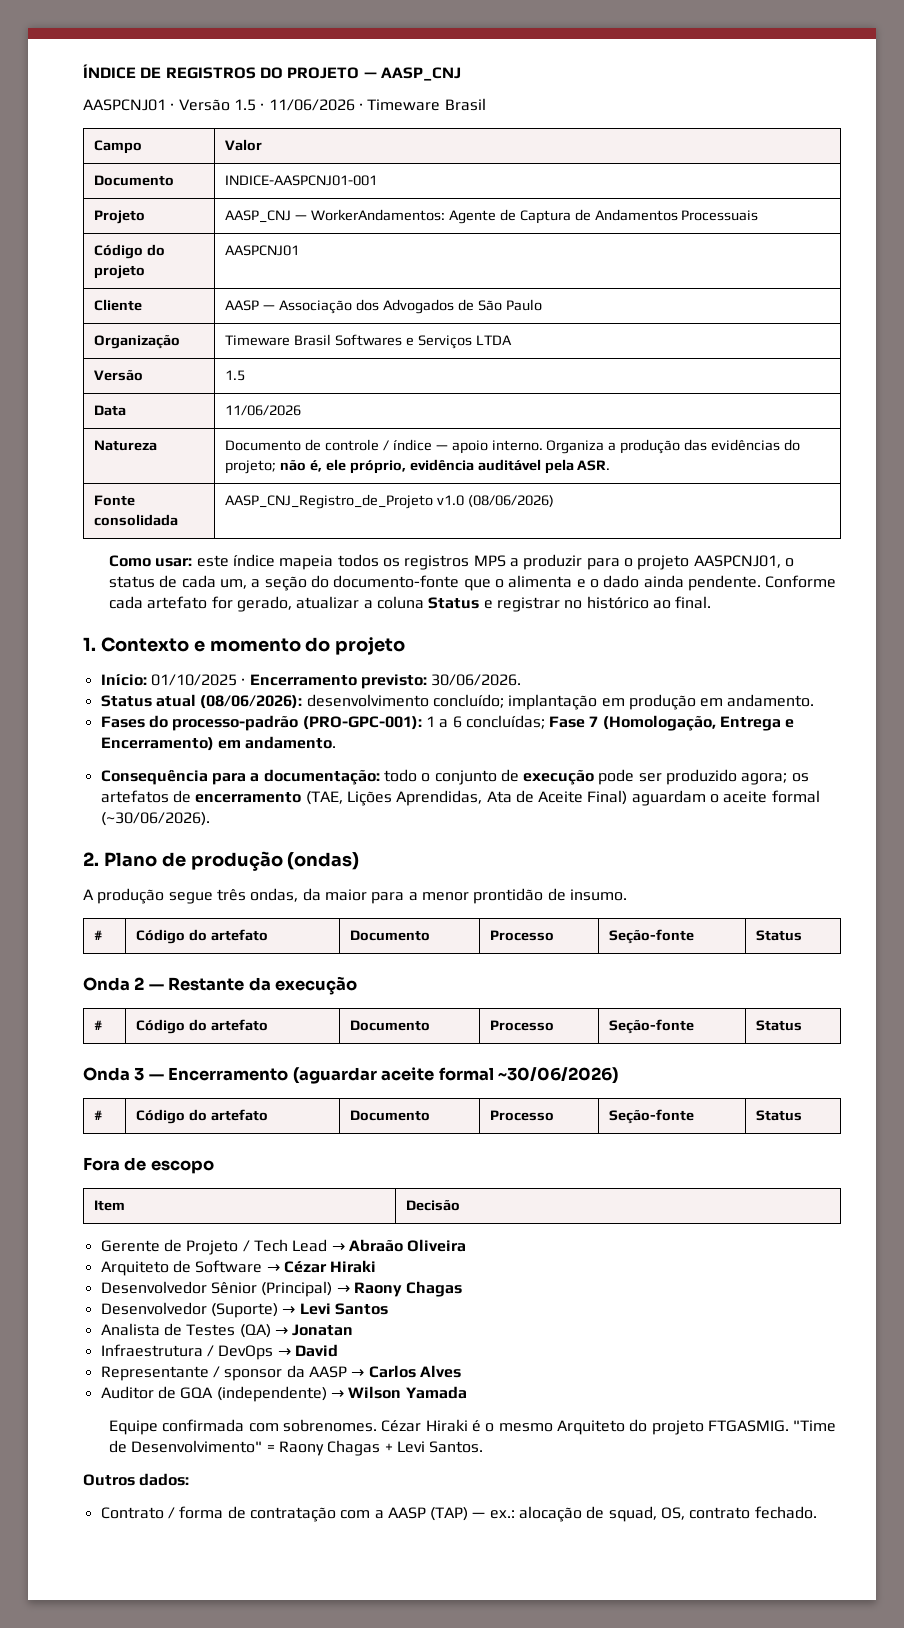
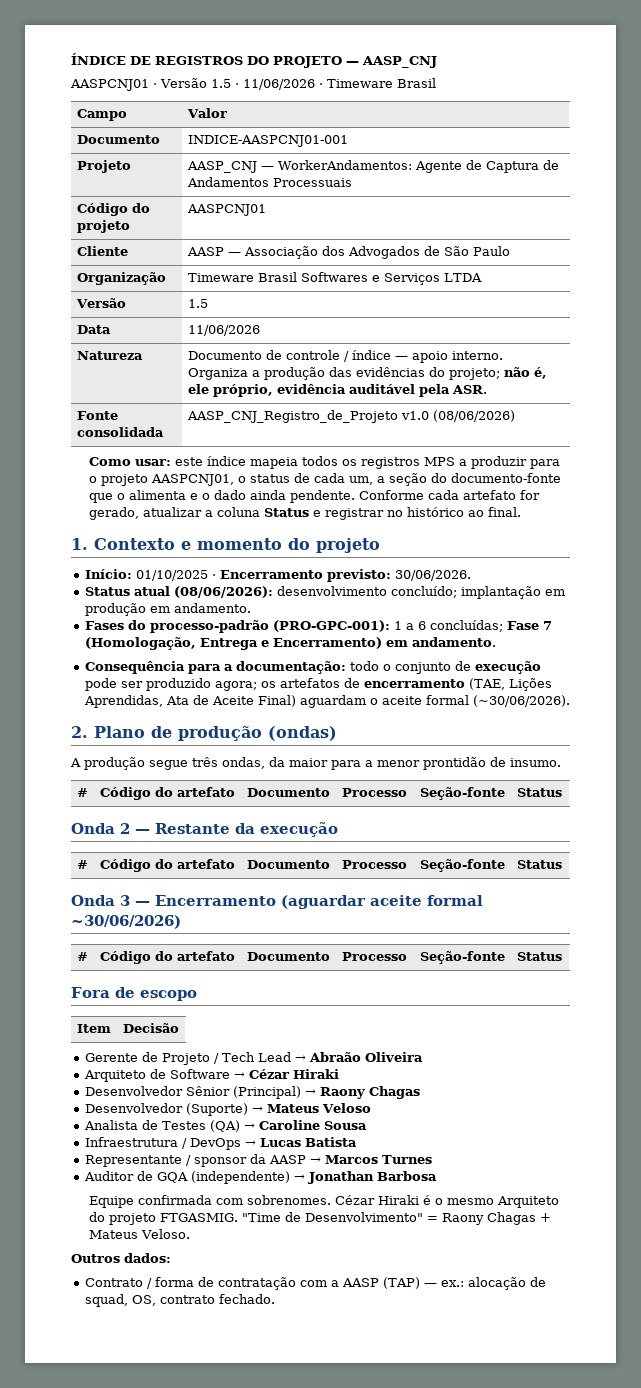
- Desenvolvedor (Suporte) → Levi Santos
+ Desenvolvedor (Suporte) → Mateus Veloso
- Analista de Testes (QA) → Jonatan
+ Analista de Testes (QA) → Caroline Sousa
- Infraestrutura / DevOps → David
+ Infraestrutura / DevOps → Lucas Batista
- Representante / sponsor da AASP → Carlos Alves
+ Representante / sponsor da AASP → Marcos Turnes
- Auditor de GQA (independente) → Wilson Yamada
+ Auditor de GQA (independente) → Jonathan Barbosa
- "Time de Desenvolvimento" = Raony Chagas + Levi Santos.
+ "Time de Desenvolvimento" = Raony Chagas + Mateus Veloso.

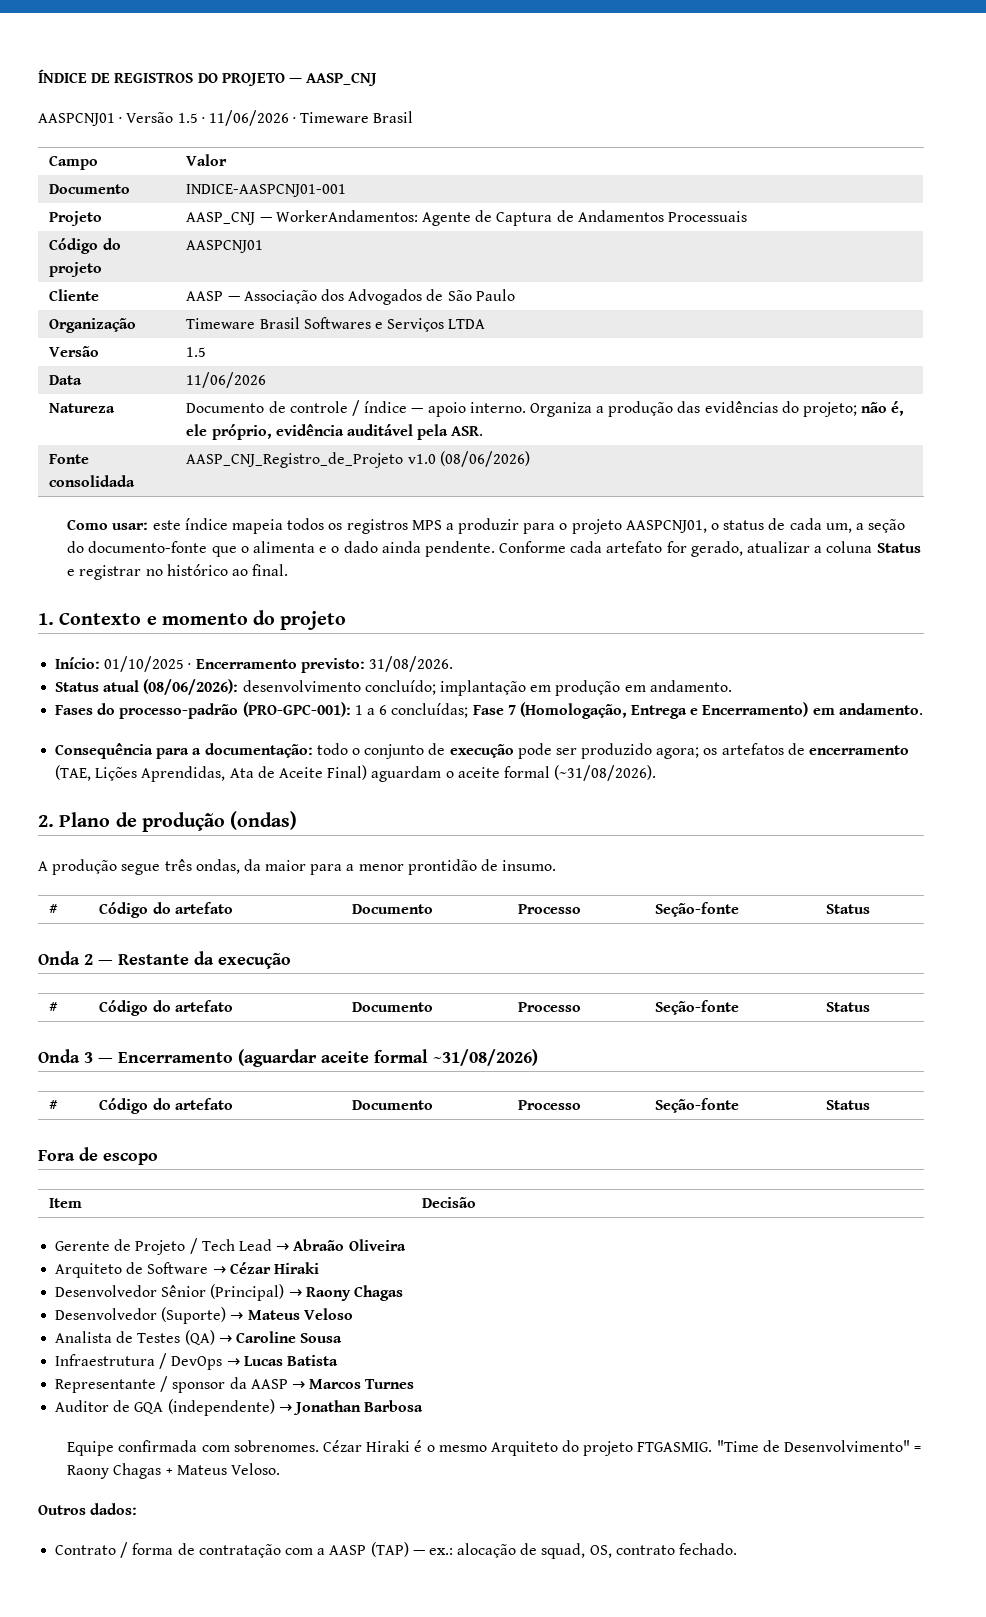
- Início: 01/10/2025 · Encerramento previsto: 30/06/2026.
+ Início: 01/10/2025 · Encerramento previsto: 31/08/2026.
- Consequência para a documentação: todo o conjunto de execução pode ser produzido agora; os artefatos de encerramento (TAE, Lições Aprendidas, Ata de Aceite Final) aguardam o aceite formal (~30/06/2026).
+ Consequência para a documentação: todo o conjunto de execução pode ser produzido agora; os artefatos de encerramento (TAE, Lições Aprendidas, Ata de Aceite Final) aguardam o aceite formal (~31/08/2026).
- Onda 3 — Encerramento (aguardar aceite formal ~30/06/2026)
+ Onda 3 — Encerramento (aguardar aceite formal ~31/08/2026)

